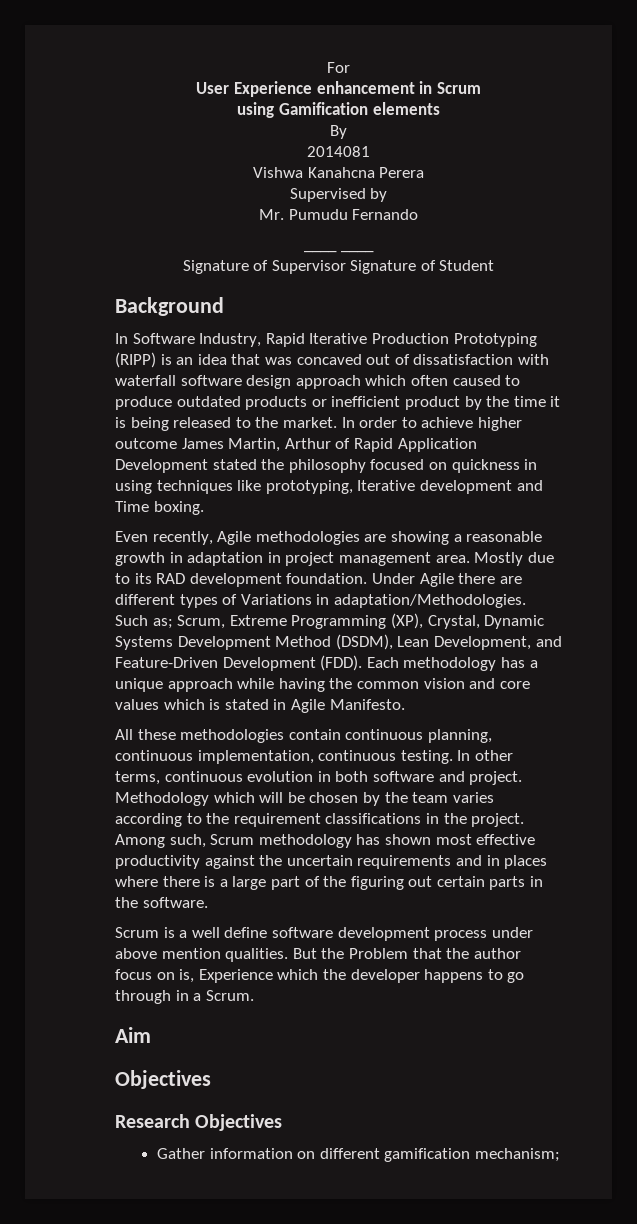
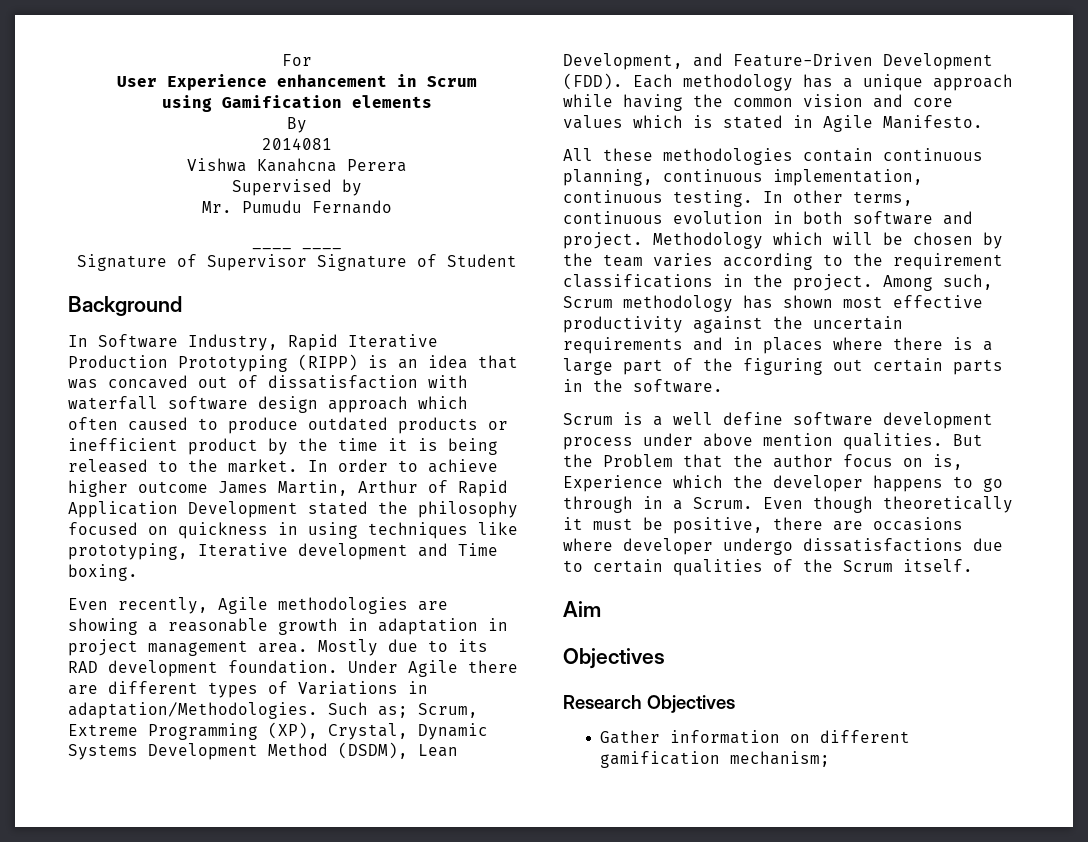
+ Even though theoretically it must be positive, there are occasions where developer undergo dissatisfactions due to certain qualities of the Scrum itself.

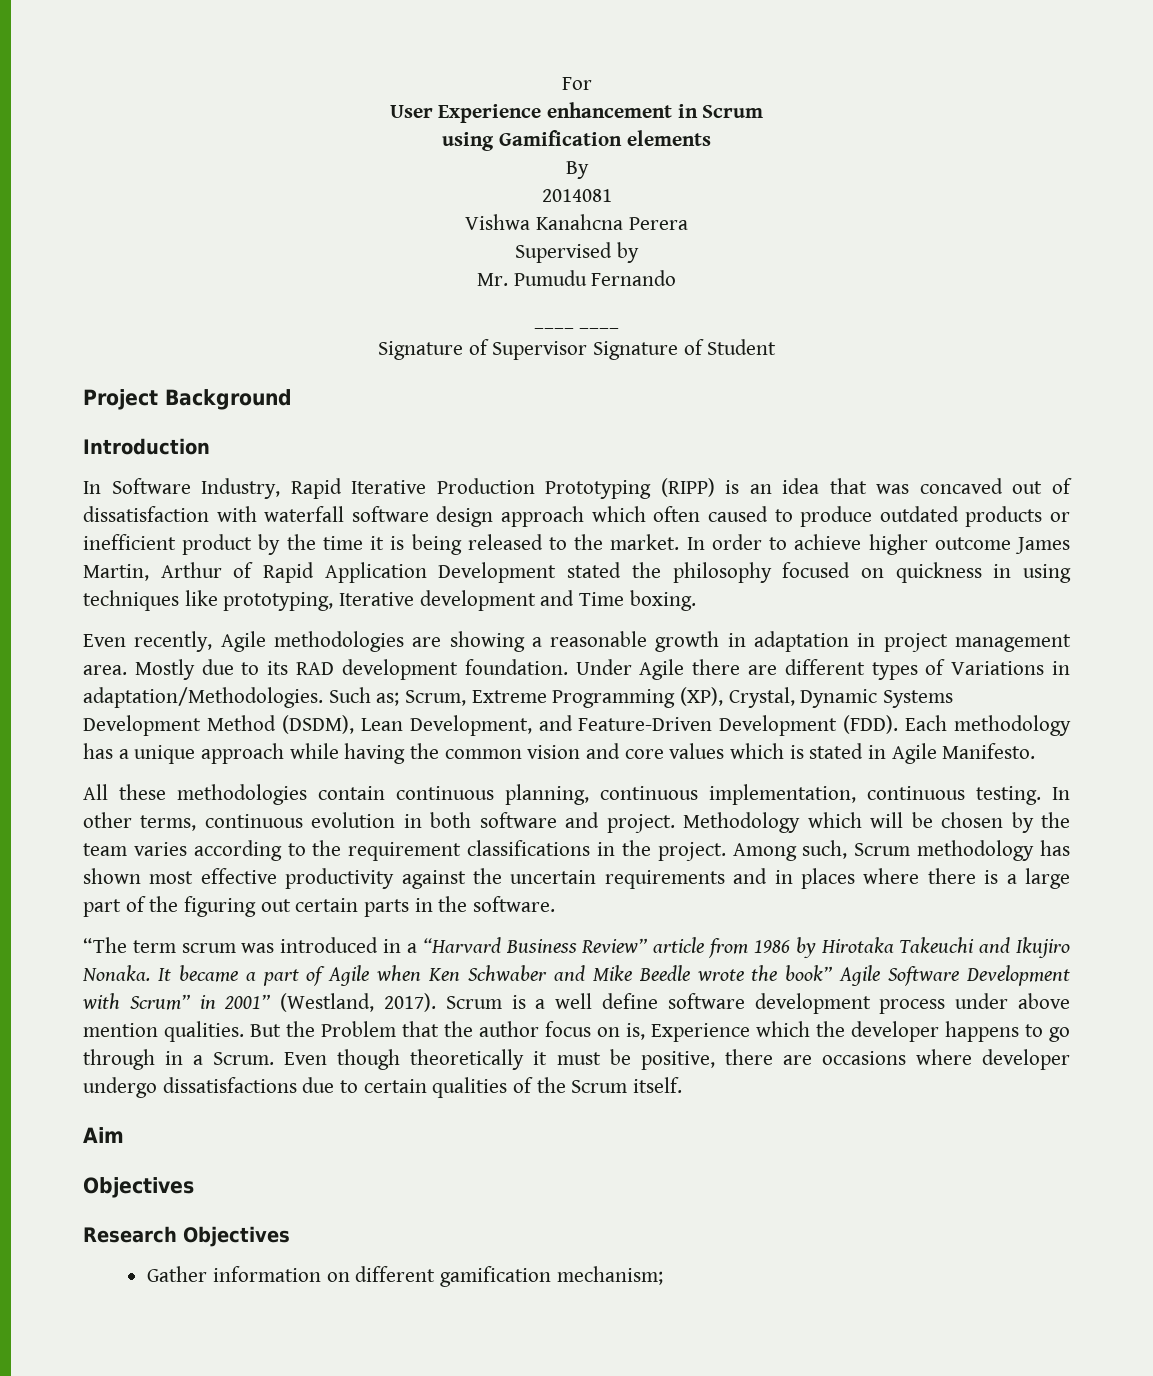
- Background
+ Project Background
+ Introduction
+ “The term scrum was introduced in a “Harvard Business Review” article from 1986 by Hirotaka Takeuchi and Ikujiro Nonaka. It became a part of Agile when Ken Schwaber and Mike Beedle wrote the book” Agile Software Development with Scrum” in 2001” (Westland, 2017).

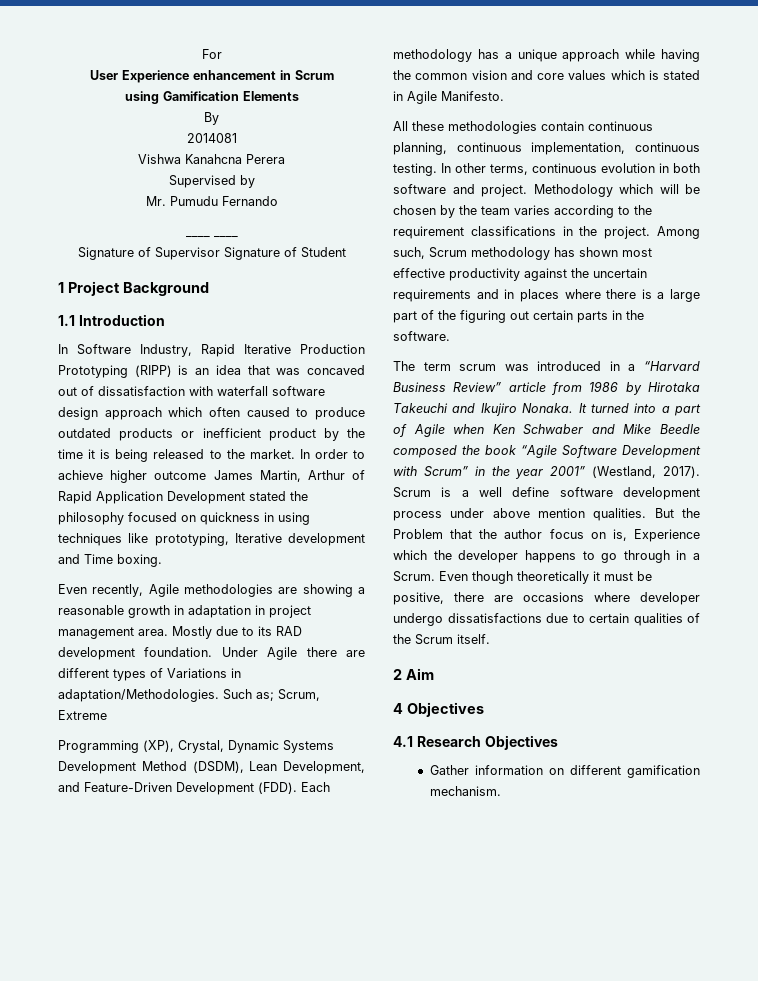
- using Gamification elements
+ using Gamification Elements
- Project Background
+ 1 Project Background
- Introduction
+ 1.1 Introduction
- Such as; Scrum, Extreme Programming (XP), Crystal, Dynamic Systems Development Method (DSDM), Lean Development, and Feature-Driven Development (FDD).
+ Such as; Scrum, Extreme
+ Programming (XP), Crystal, Dynamic Systems Development Method (DSDM), Lean Development, and Feature-Driven Development (FDD).
- “The term scrum was introduced in a “Harvard Business Review” article from 1986 by Hirotaka Takeuchi and Ikujiro Nonaka.
+ The term scrum was introduced in a “Harvard Business Review” article from 1986 by Hirotaka Takeuchi and Ikujiro Nonaka.
- It became a part of Agile when Ken Schwaber and Mike Beedle wrote the book” Agile Software Development with Scrum” in 2001” (Westland, 2017).
+ It turned into a part of Agile when Ken Schwaber and Mike Beedle composed the book “Agile Software Development with Scrum” in the year 2001” (Westland, 2017).
- Aim
- Objectives
- Research Objectives
+ 2 Aim
+ 4 Objectives
+ 4.1 Research Objectives
- Gather information on different gamification mechanism;
+ Gather information on different gamification mechanism.

